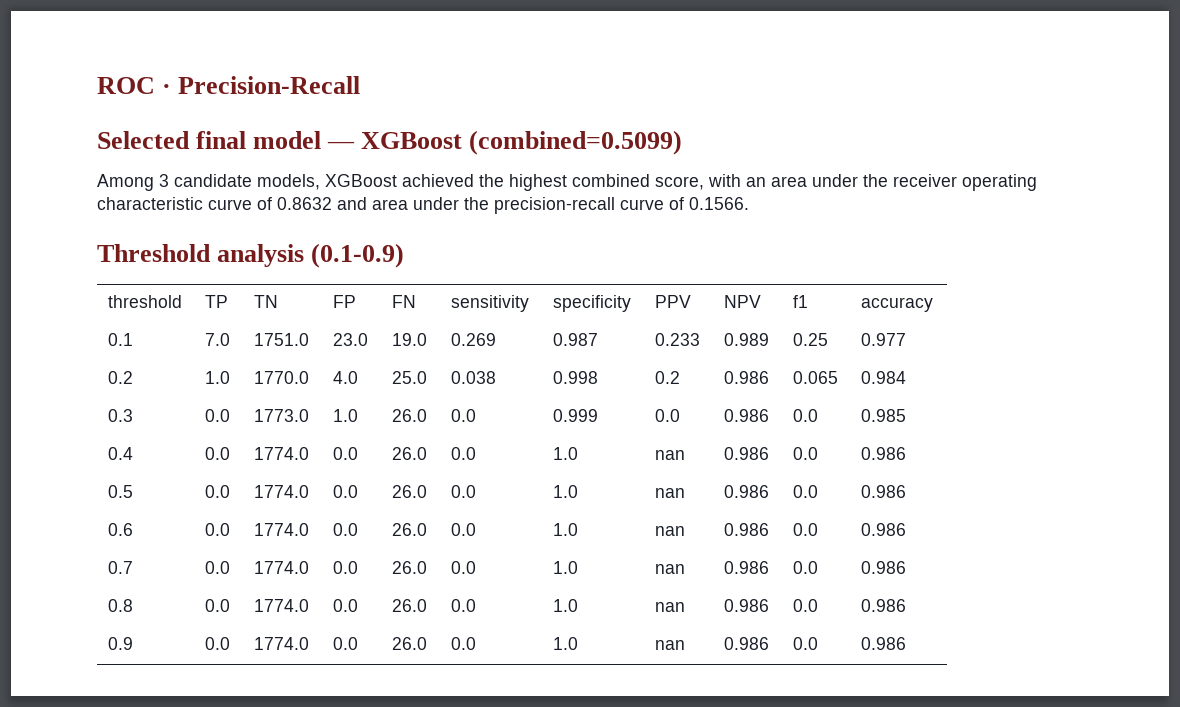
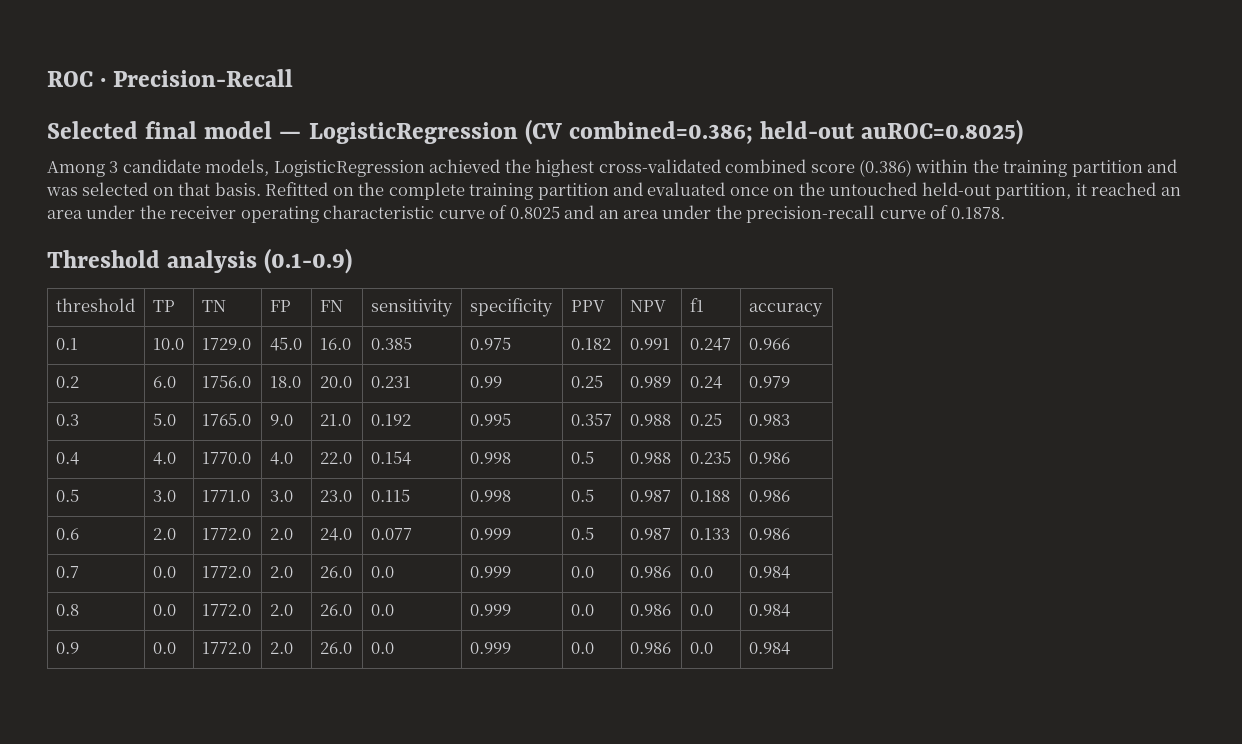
- Selected final model — XGBoost (combined=0.5099)
+ Selected final model — LogisticRegression (CV combined=0.386; held-out auROC=0.8025)
- Among 3 candidate models, XGBoost achieved the highest combined score, with an area under the receiver operating characteristic curve of 0.8632 and area under the precision-recall curve of 0.1566.
+ Among 3 candidate models, LogisticRegression achieved the highest cross-validated combined score (0.386) within the training partition and was selected on that basis. Refitted on the complete training partition and evaluated once on the untouched held-out partition, it reached an area under the receiver operating characteristic curve of 0.8025 and an area under the precision-recall curve of 0.1878.
- 0.1 | 7.0 | 1751.0 | 23.0 | 19.0 | 0.269 | 0.987 | 0.233 | 0.989 | 0.25 | 0.977
- 0.2 | 1.0 | 1770.0 | 4.0 | 25.0 | 0.038 | 0.998 | 0.2 | 0.986 | 0.065 | 0.984
- 0.3 | 0.0 | 1773.0 | 1.0 | 26.0 | 0.0 | 0.999 | 0.0 | 0.986 | 0.0 | 0.985
- 0.4 | 0.0 | 1774.0 | 0.0 | 26.0 | 0.0 | 1.0 | nan | 0.986 | 0.0 | 0.986
- 0.5 | 0.0 | 1774.0 | 0.0 | 26.0 | 0.0 | 1.0 | nan | 0.986 | 0.0 | 0.986
- 0.6 | 0.0 | 1774.0 | 0.0 | 26.0 | 0.0 | 1.0 | nan | 0.986 | 0.0 | 0.986
- 0.7 | 0.0 | 1774.0 | 0.0 | 26.0 | 0.0 | 1.0 | nan | 0.986 | 0.0 | 0.986
- 0.8 | 0.0 | 1774.0 | 0.0 | 26.0 | 0.0 | 1.0 | nan | 0.986 | 0.0 | 0.986
- 0.9 | 0.0 | 1774.0 | 0.0 | 26.0 | 0.0 | 1.0 | nan | 0.986 | 0.0 | 0.986
+ 0.1 | 10.0 | 1729.0 | 45.0 | 16.0 | 0.385 | 0.975 | 0.182 | 0.991 | 0.247 | 0.966
+ 0.2 | 6.0 | 1756.0 | 18.0 | 20.0 | 0.231 | 0.99 | 0.25 | 0.989 | 0.24 | 0.979
+ 0.3 | 5.0 | 1765.0 | 9.0 | 21.0 | 0.192 | 0.995 | 0.357 | 0.988 | 0.25 | 0.983
+ 0.4 | 4.0 | 1770.0 | 4.0 | 22.0 | 0.154 | 0.998 | 0.5 | 0.988 | 0.235 | 0.986
+ 0.5 | 3.0 | 1771.0 | 3.0 | 23.0 | 0.115 | 0.998 | 0.5 | 0.987 | 0.188 | 0.986
+ 0.6 | 2.0 | 1772.0 | 2.0 | 24.0 | 0.077 | 0.999 | 0.5 | 0.987 | 0.133 | 0.986
+ 0.7 | 0.0 | 1772.0 | 2.0 | 26.0 | 0.0 | 0.999 | 0.0 | 0.986 | 0.0 | 0.984
+ 0.8 | 0.0 | 1772.0 | 2.0 | 26.0 | 0.0 | 0.999 | 0.0 | 0.986 | 0.0 | 0.984
+ 0.9 | 0.0 | 1772.0 | 2.0 | 26.0 | 0.0 | 0.999 | 0.0 | 0.986 | 0.0 | 0.984

